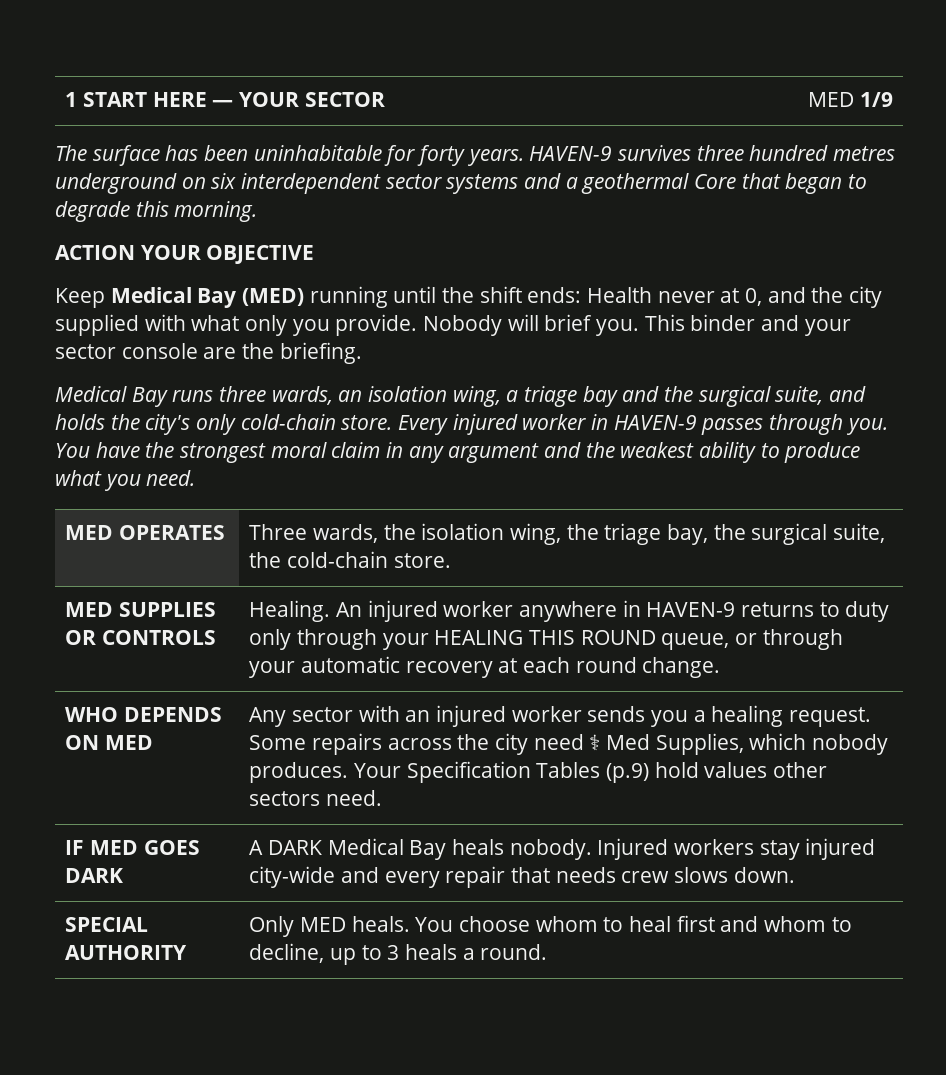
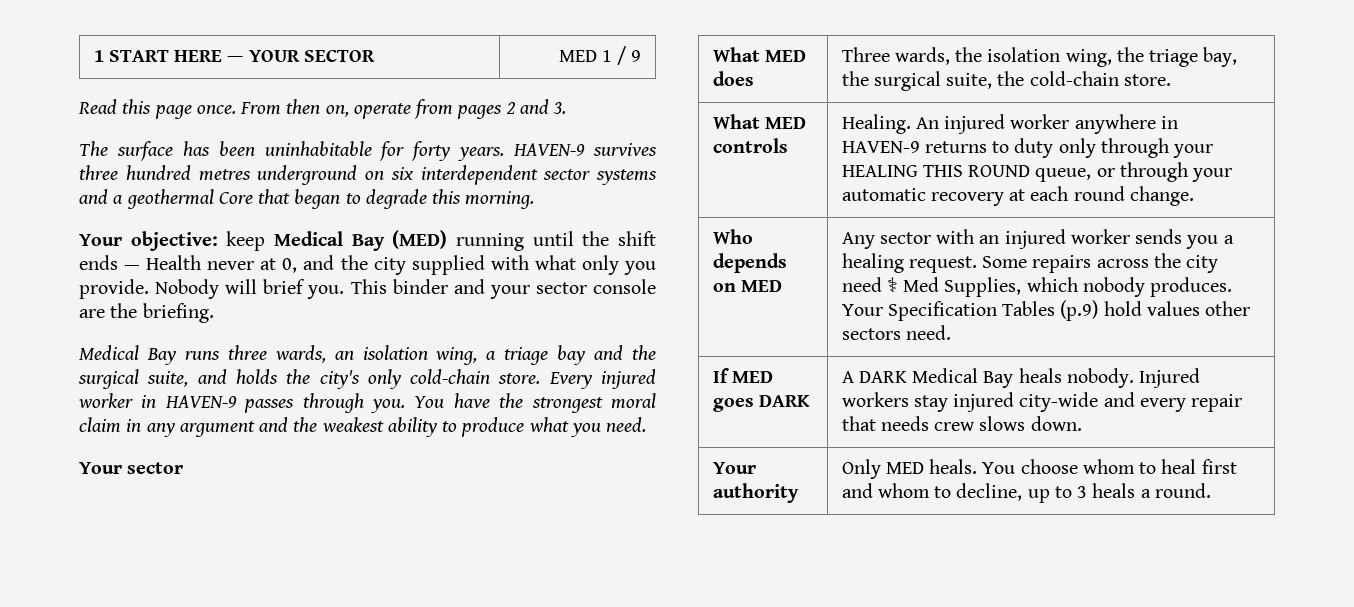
- 1 START HERE — YOUR SECTOR | MED 1/9
+ 1 START HERE — YOUR SECTOR | MED 1 / 9
+ Read this page once. From then on, operate from pages 2 and 3.
- ACTION YOUR OBJECTIVE
- Keep Medical Bay (MED) running until the shift ends: Health never at 0, and the city supplied with what only you provide.
+ Your objective: keep Medical Bay (MED) running until the shift ends — Health never at 0, and the city supplied with what only you provide.
- MED OPERATES | Three wards, the isolation wing, the triage bay, the surgical suite, the cold-chain store.
+ Your sector
+ What MED does | Three wards, the isolation wing, the triage bay, the surgical suite, the cold-chain store.
- MED SUPPLIES OR CONTROLS | Healing. An injured worker anywhere in HAVEN-9 returns to duty only through your HEALING THIS ROUND queue, or through your automatic recovery at each round change.
+ What MED controls | Healing. An injured worker anywhere in HAVEN-9 returns to duty only through your HEALING THIS ROUND queue, or through your automatic recovery at each round change.
- WHO DEPENDS ON MED | Any sector with an injured worker sends you a healing request. Some repairs across the city need ⚕ Med Supplies, which nobody produces. Your Specification Tables (p.9) hold values other sectors need.
+ Who depends on MED | Any sector with an injured worker sends you a healing request. Some repairs across the city need ⚕ Med Supplies, which nobody produces. Your Specification Tables (p.9) hold values other sectors need.
- IF MED GOES DARK | A DARK Medical Bay heals nobody. Injured workers stay injured city-wide and every repair that needs crew slows down.
+ If MED goes DARK | A DARK Medical Bay heals nobody. Injured workers stay injured city-wide and every repair that needs crew slows down.
- SPECIAL AUTHORITY | Only MED heals. You choose whom to heal first and whom to decline, up to 3 heals a round.
+ Your authority | Only MED heals. You choose whom to heal first and whom to decline, up to 3 heals a round.

